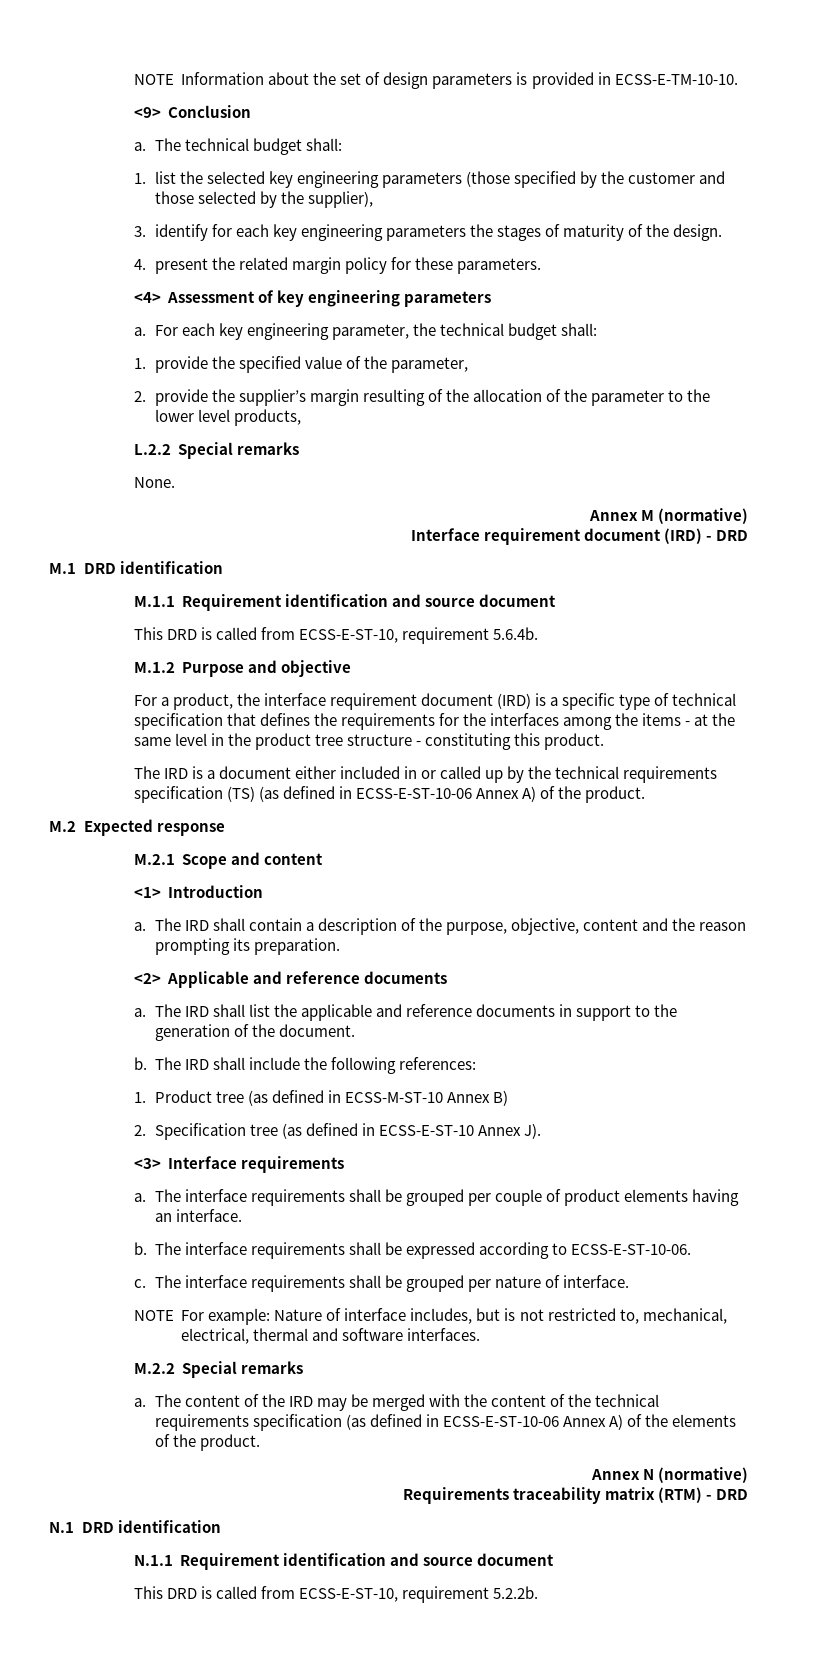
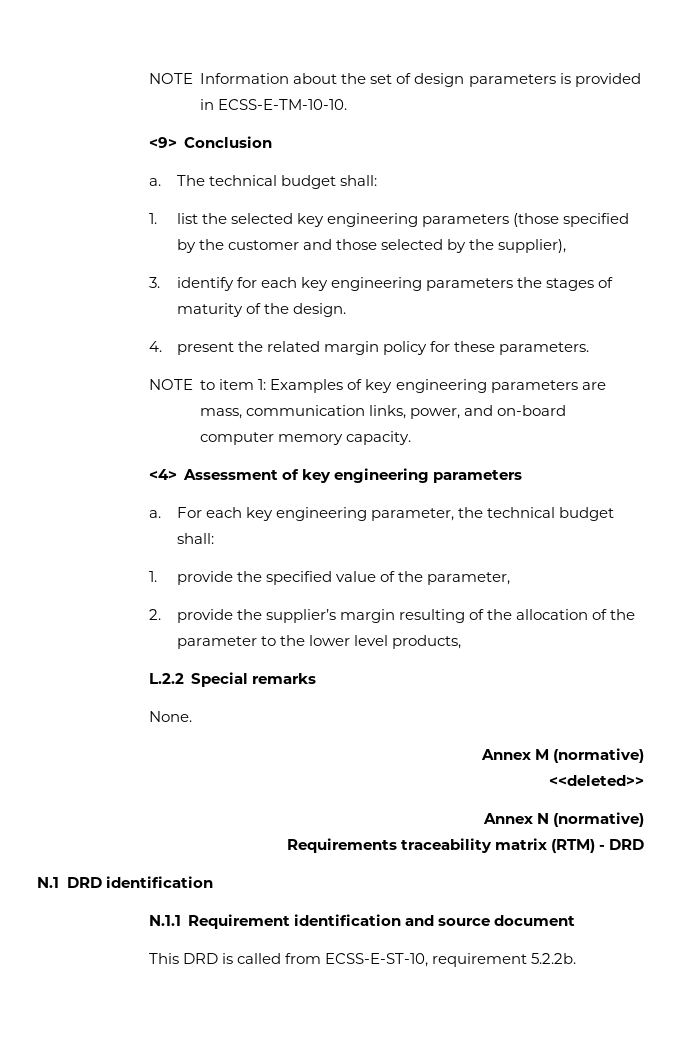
+ NOTE to item 1: Examples of key engineering parameters are mass, communication links, power, and on-board computer memory capacity.
- Interface requirement document (IRD) - DRD
- M.1 DRD identification
- M.1.1 Requirement identification and source document
- This DRD is called from ECSS-E-ST-10, requirement 5.6.4b.
- M.1.2 Purpose and objective
- For a product, the interface requirement document (IRD) is a specific type of technical specification that defines the requirements for the interfaces among the items - at the same level in the product tree structure - constituting this product.
- The IRD is a document either included in or called up by the technical requirements specification (TS) (as defined in ECSS-E-ST-10-06 Annex A) of the product.
- M.2 Expected response
- M.2.1 Scope and content
- <1> Introduction
- a. The IRD shall contain a description of the purpose, objective, content and the reason prompting its preparation.
- <2> Applicable and reference documents
- a. The IRD shall list the applicable and reference documents in support to the generation of the document.
- b. The IRD shall include the following references:
- 1. Product tree (as defined in ECSS-M-ST-10 Annex B)
- 2. Specification tree (as defined in ECSS-E-ST-10 Annex J).
- <3> Interface requirements
- a. The interface requirements shall be grouped per couple of product elements having an interface.
- b. The interface requirements shall be expressed according to ECSS-E-ST-10-06.
- c. The interface requirements shall be grouped per nature of interface.
- NOTE For example: Nature of interface includes, but is not restricted to, mechanical, electrical, thermal and software interfaces.
- M.2.2 Special remarks
- a. The content of the IRD may be merged with the content of the technical requirements specification (as defined in ECSS-E-ST-10-06 Annex A) of the elements of the product.
+ <<deleted>>

